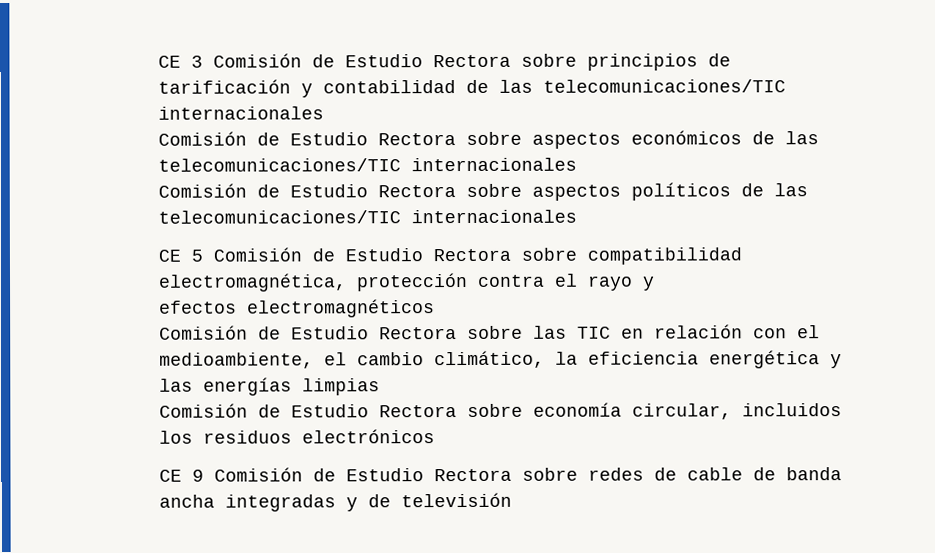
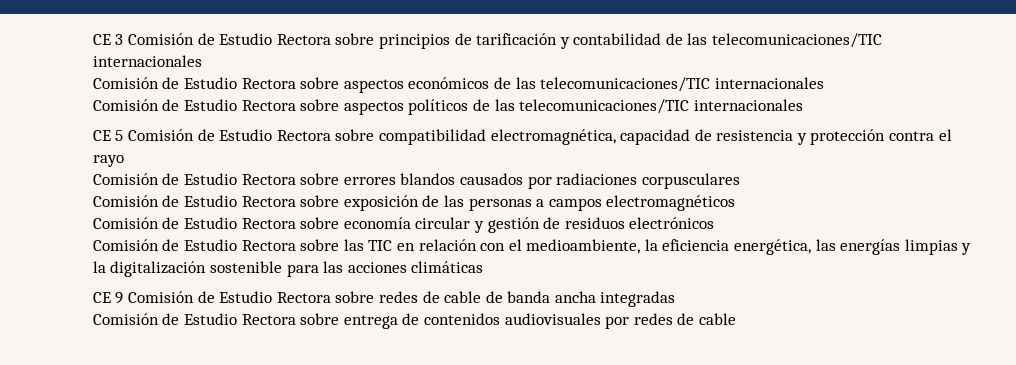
- CE 5 Comisión de Estudio Rectora sobre compatibilidad electromagnética, protección contra el rayo y
- efectos electromagnéticos
+ CE 5 Comisión de Estudio Rectora sobre compatibilidad electromagnética, capacidad de resistencia y protección contra el rayo
+ Comisión de Estudio Rectora sobre errores blandos causados por radiaciones corpusculares
+ Comisión de Estudio Rectora sobre exposición de las personas a campos electromagnéticos
+ Comisión de Estudio Rectora sobre economía circular y gestión de residuos electrónicos
- Comisión de Estudio Rectora sobre las TIC en relación con el medioambiente, el cambio climático, la eficiencia energética y las energías limpias
- Comisión de Estudio Rectora sobre economía circular, incluidos los residuos electrónicos
+ Comisión de Estudio Rectora sobre las TIC en relación con el medioambiente, la eficiencia energética, las energías limpias y la digitalización sostenible para las acciones climáticas
- CE 9 Comisión de Estudio Rectora sobre redes de cable de banda ancha integradas y de televisión
+ CE 9 Comisión de Estudio Rectora sobre redes de cable de banda ancha integradas
+ Comisión de Estudio Rectora sobre entrega de contenidos audiovisuales por redes de cable

